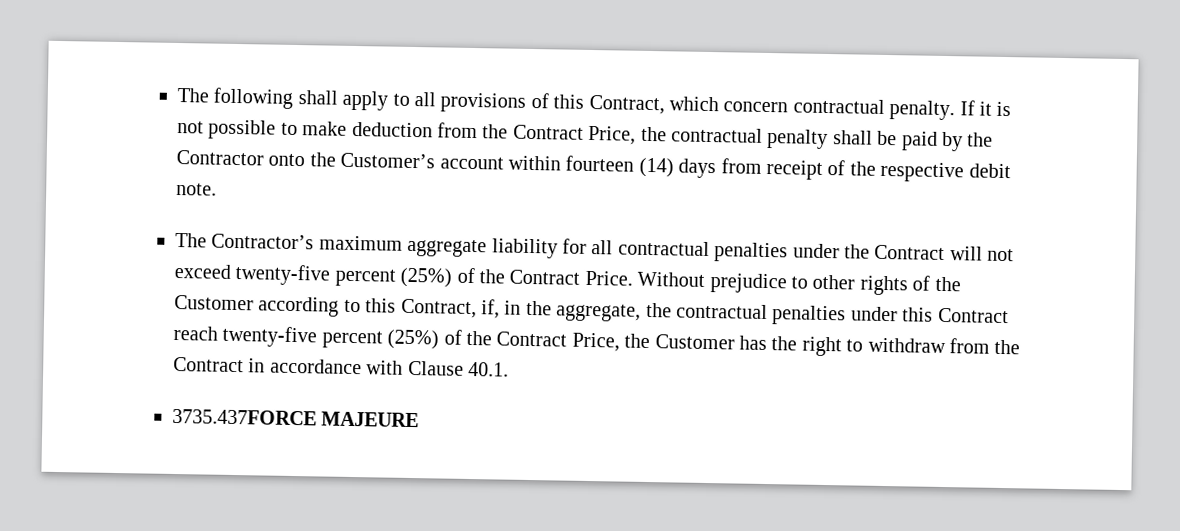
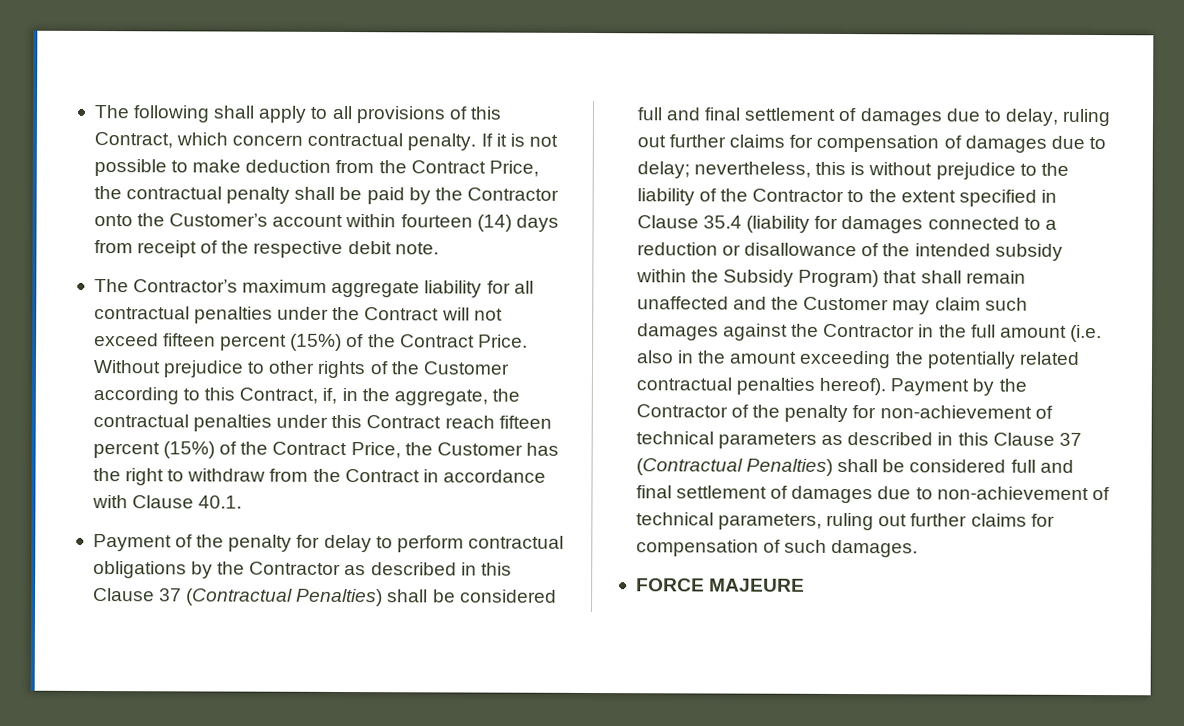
- The Contractor’s maximum aggregate liability for all contractual penalties under the Contract will not exceed twenty-five percent (25%) of the Contract Price.
+ The Contractor’s maximum aggregate liability for all contractual penalties under the Contract will not exceed fifteen percent (15%) of the Contract Price.
- Without prejudice to other rights of the Customer according to this Contract, if, in the aggregate, the contractual penalties under this Contract reach twenty-five percent (25%) of the Contract Price, the Customer has the right to withdraw from the Contract in accordance with Clause 40.1.
+ Without prejudice to other rights of the Customer according to this Contract, if, in the aggregate, the contractual penalties under this Contract reach fifteen percent (15%) of the Contract Price, the Customer has the right to withdraw from the Contract in accordance with Clause 40.1.
- 3735.437FORCE MAJEURE
+ Payment of the penalty for delay to perform contractual obligations by the Contractor as described in this Clause 37 (Contractual Penalties) shall be considered full and final settlement of damages due to delay, ruling out further claims for compensation of damages due to delay; nevertheless, this is without prejudice to the liability of the Contractor to the extent specified in Clause 35.4 (liability for damages connected to a reduction or disallowance of the intended subsidy within the Subsidy Program) that shall remain unaffected and the Customer may claim such damages against the Contractor in the full amount (i.e. also in the amount exceeding the potentially related contractual penalties hereof). Payment by the Contractor of the penalty for non-achievement of technical parameters as described in this Clause 37 (Contractual Penalties) shall be considered full and final settlement of damages due to non-achievement of technical parameters, ruling out further claims for compensation of such damages.
+ FORCE MAJEURE

